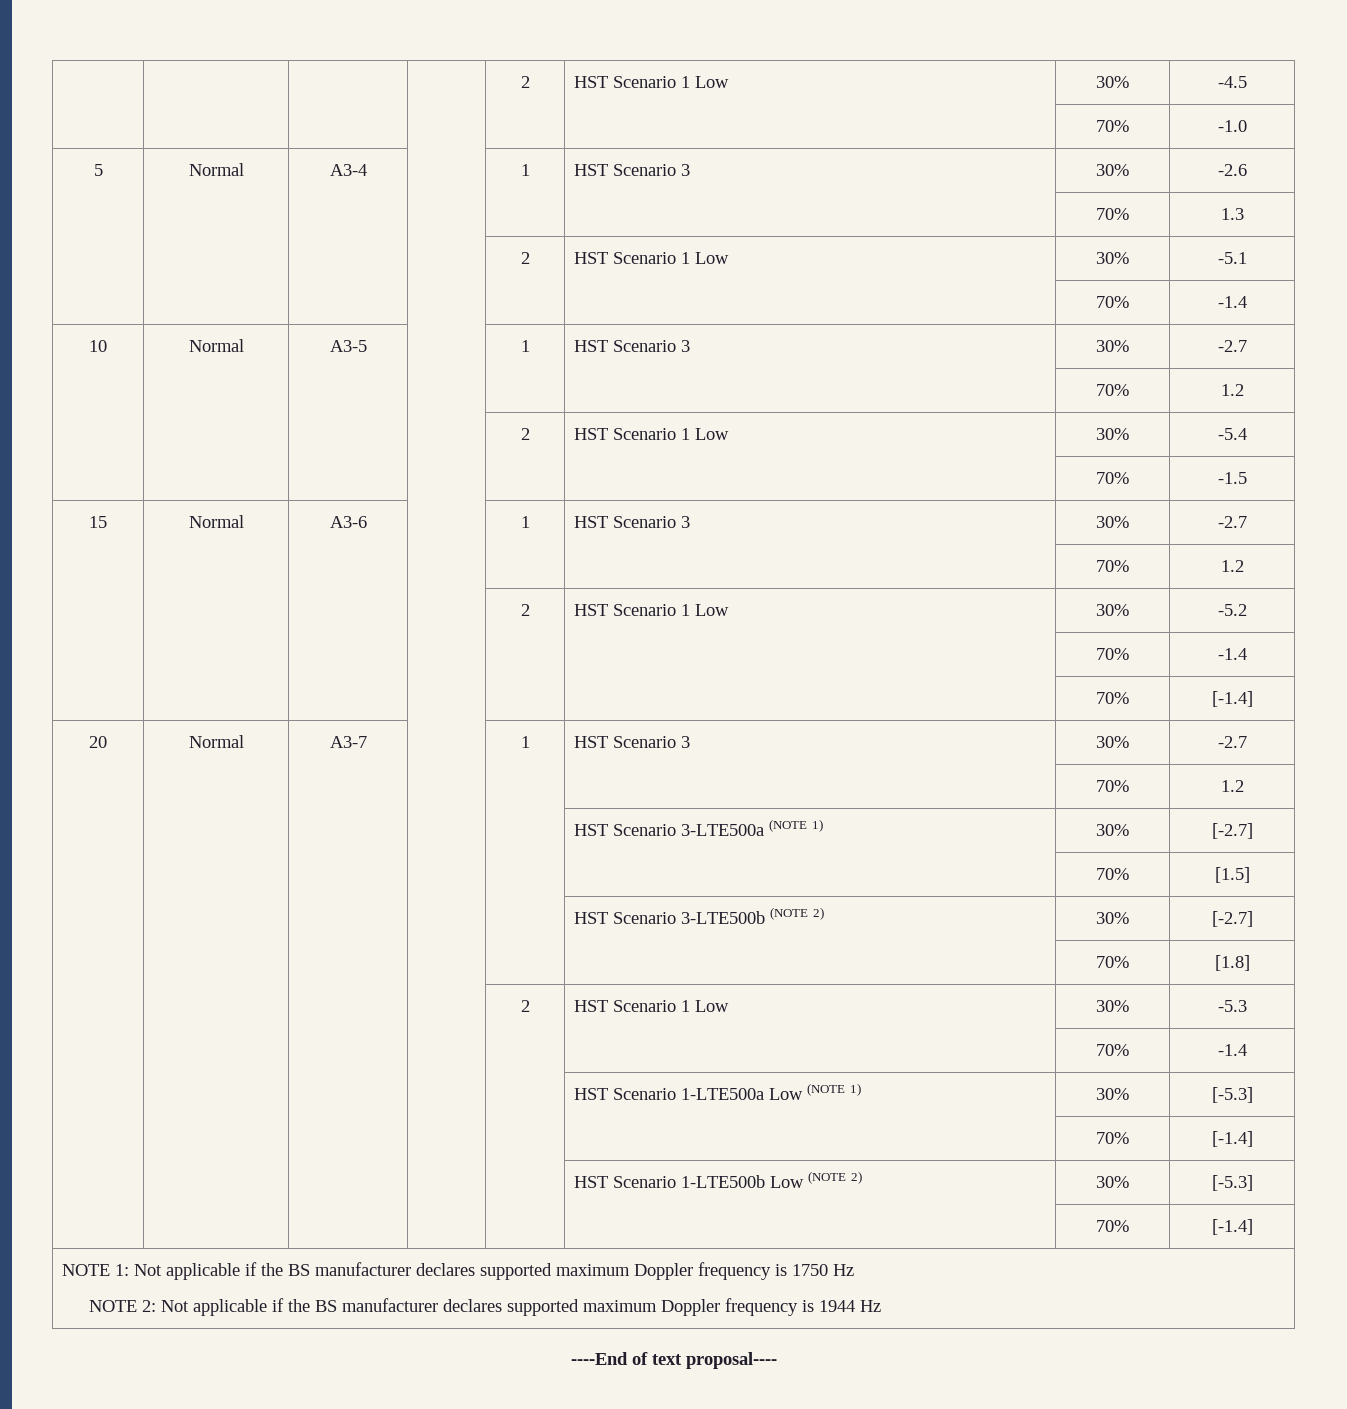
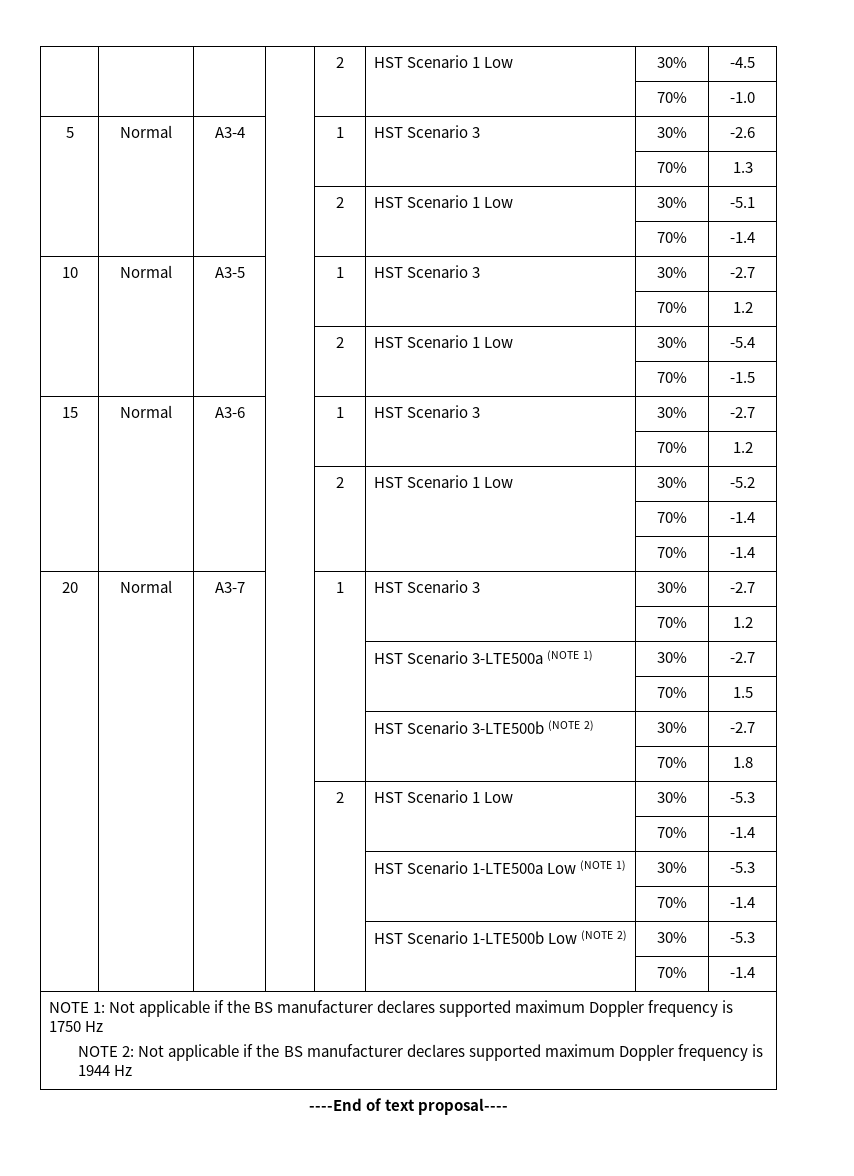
  | | | | 2 | HST Scenario 1 Low | 30% | -5.2
  | | | | | | 70% | -1.4
- | | | | | | 70% | [-1.4]
+ | | | | | | 70% | -1.4
- | | | | | HST Scenario 3-LTE500a (NOTE 1) | 30% | [-2.7]
- | | | | | | 70% | [1.5]
+ | | | | | HST Scenario 3-LTE500a (NOTE 1) | 30% | -2.7
+ | | | | | | 70% | 1.5
- | | | | | HST Scenario 3-LTE500b (NOTE 2) | 30% | [-2.7]
- | | | | | | 70% | [1.8]
+ | | | | | HST Scenario 3-LTE500b (NOTE 2) | 30% | -2.7
+ | | | | | | 70% | 1.8
- | | | | | HST Scenario 1-LTE500a Low (NOTE 1) | 30% | [-5.3]
- | | | | | | 70% | [-1.4]
+ | | | | | HST Scenario 1-LTE500a Low (NOTE 1) | 30% | -5.3
+ | | | | | | 70% | -1.4
- | | | | | HST Scenario 1-LTE500b Low (NOTE 2) | 30% | [-5.3]
- | | | | | | 70% | [-1.4]
+ | | | | | HST Scenario 1-LTE500b Low (NOTE 2) | 30% | -5.3
+ | | | | | | 70% | -1.4

